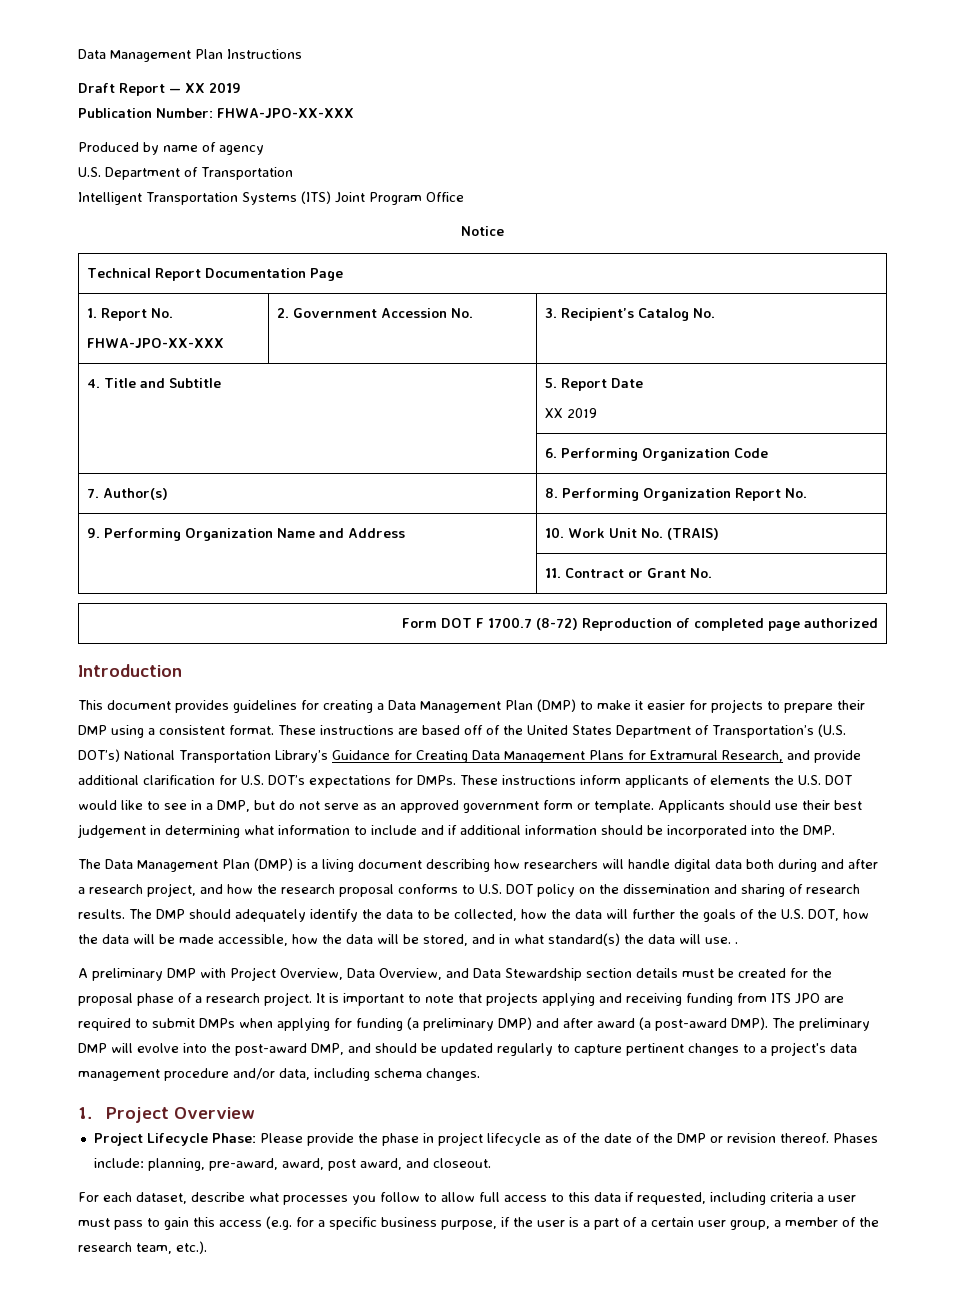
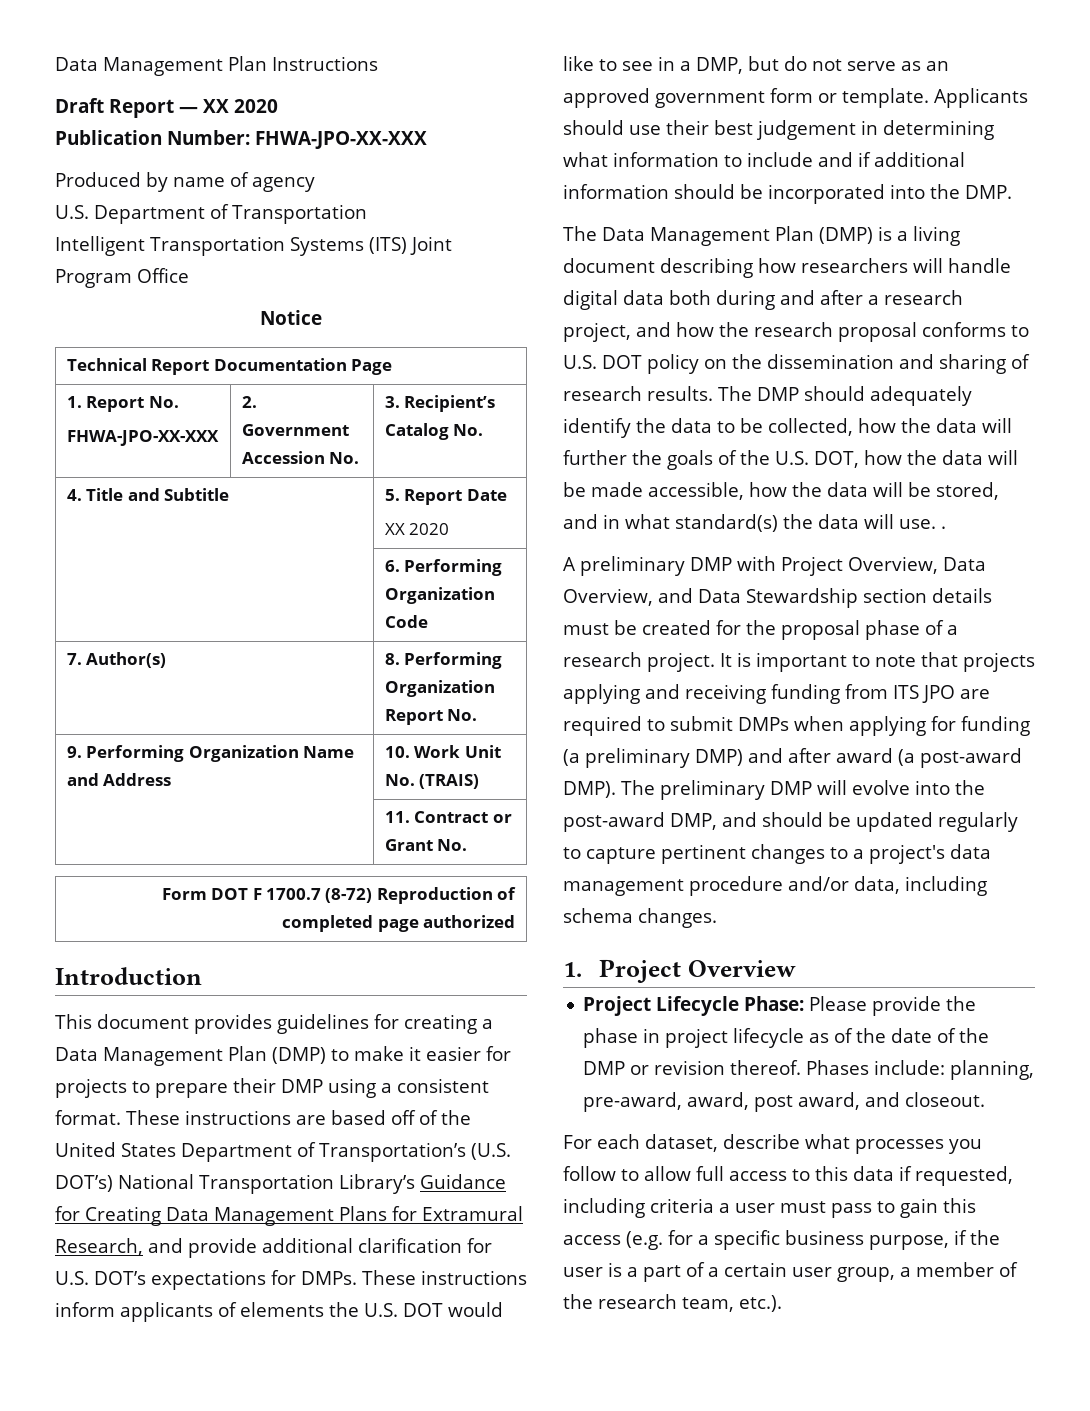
- Draft Report — XX 2019
+ Draft Report — XX 2020
  4. Title and Subtitle | 5. Report Date
- XX 2019
+ XX 2020

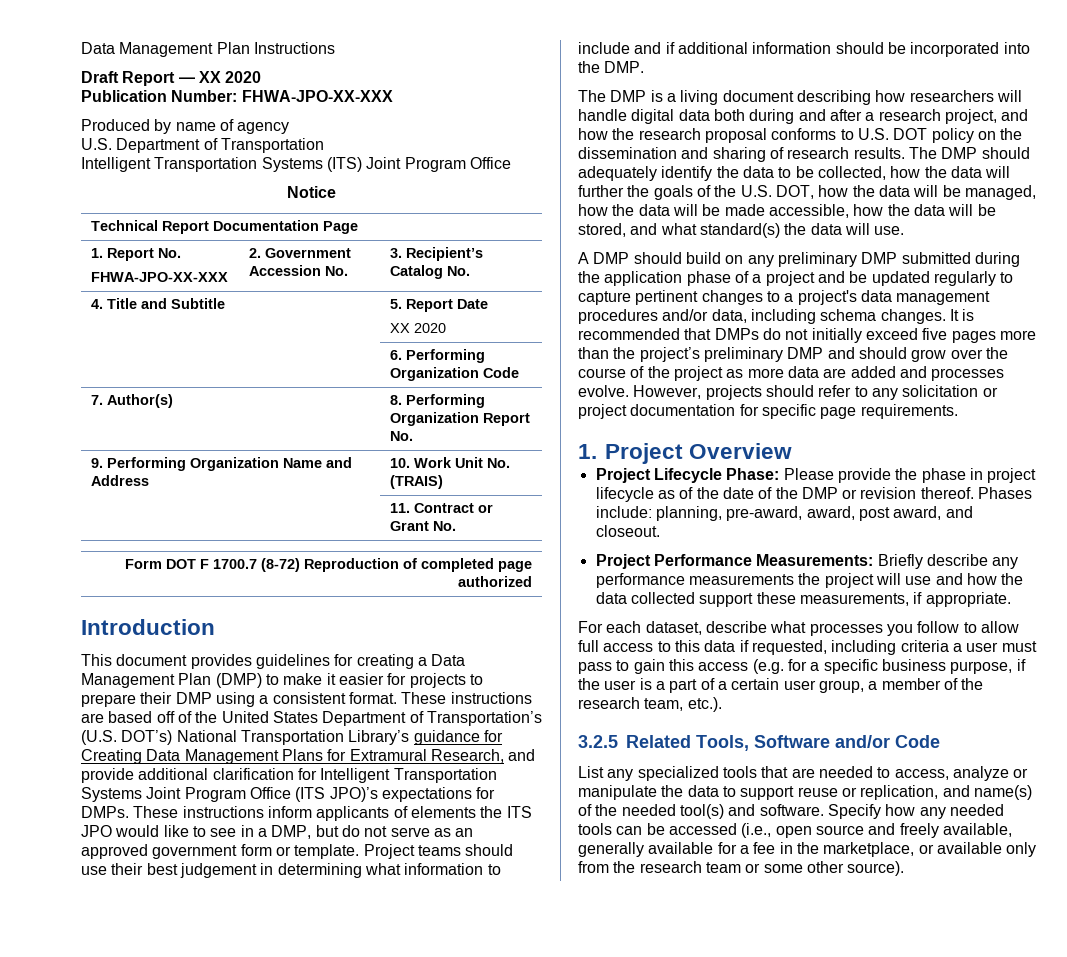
- These instructions are based off of the United States Department of Transportation’s (U.S. DOT’s) National Transportation Library’s Guidance for Creating Data Management Plans for Extramural Research, and provide additional clarification for U.S. DOT’s expectations for DMPs.
+ These instructions are based off of the United States Department of Transportation’s (U.S. DOT’s) National Transportation Library’s guidance for Creating Data Management Plans for Extramural Research, and provide additional clarification for Intelligent Transportation Systems Joint Program Office (ITS JPO)’s expectations for DMPs.
- These instructions inform applicants of elements the U.S. DOT would like to see in a DMP, but do not serve as an approved government form or template.
+ These instructions inform applicants of elements the ITS JPO would like to see in a DMP, but do not serve as an approved government form or template.
- Applicants should use their best judgement in determining what information to include and if additional information should be incorporated into the DMP.
+ Project teams should use their best judgement in determining what information to include and if additional information should be incorporated into the DMP.
- The Data Management Plan (DMP) is a living document describing how researchers will handle digital data both during and after a research project, and how the research proposal conforms to U.S. DOT policy on the dissemination and sharing of research results.
+ The DMP is a living document describing how researchers will handle digital data both during and after a research project, and how the research proposal conforms to U.S. DOT policy on the dissemination and sharing of research results.
- The DMP should adequately identify the data to be collected, how the data will further the goals of the U.S. DOT, how the data will be made accessible, how the data will be stored, and in what standard(s) the data will use. .
+ The DMP should adequately identify the data to be collected, how the data will further the goals of the U.S. DOT, how the data will be managed, how the data will be made accessible, how the data will be stored, and what standard(s) the data will use.
- A preliminary DMP with Project Overview, Data Overview, and Data Stewardship section details must be created for the proposal phase of a research project. It is important to note that projects applying and receiving funding from ITS JPO are required to submit DMPs when applying for funding (a preliminary DMP) and after award (a post-award DMP). The preliminary DMP will evolve into the post-award DMP, and should be updated regularly to capture pertinent changes to a project's data management procedure and/or data, including schema changes.
+ A DMP should build on any preliminary DMP submitted during the application phase of a project and be updated regularly to capture pertinent changes to a project's data management procedures and/or data, including schema changes. It is recommended that DMPs do not initially exceed five pages more than the project’s preliminary DMP and should grow over the course of the project as more data are added and processes evolve. However, projects should refer to any solicitation or project documentation for specific page requirements.
+ Project Performance Measurements: Briefly describe any performance measurements the project will use and how the data collected support these measurements, if appropriate.
+ 3.2.5 Related Tools, Software and/or Code
+ List any specialized tools that are needed to access, analyze or manipulate the data to support reuse or replication, and name(s) of the needed tool(s) and software. Specify how any needed tools can be accessed (i.e., open source and freely available, generally available for a fee in the marketplace, or available only from the research team or some other source).

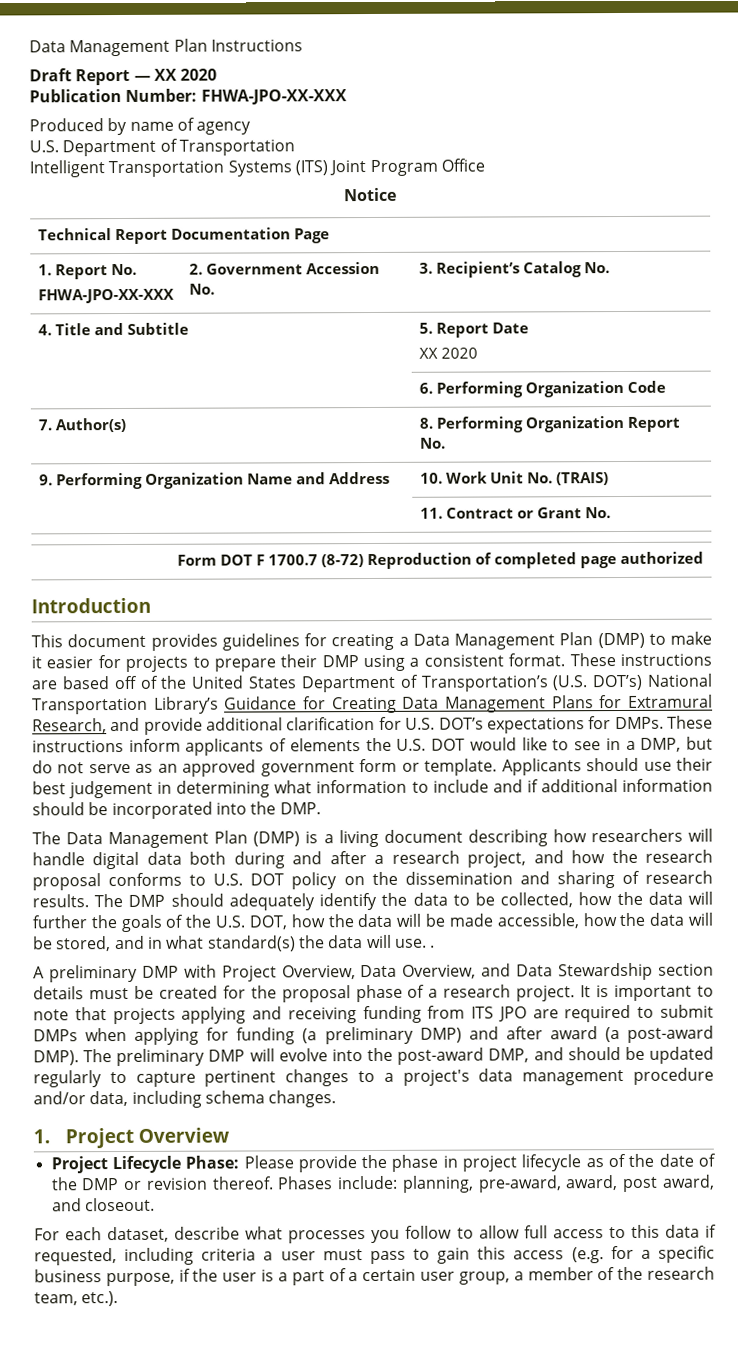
- These instructions are based off of the United States Department of Transportation’s (U.S. DOT’s) National Transportation Library’s guidance for Creating Data Management Plans for Extramural Research, and provide additional clarification for Intelligent Transportation Systems Joint Program Office (ITS JPO)’s expectations for DMPs.
+ These instructions are based off of the United States Department of Transportation’s (U.S. DOT’s) National Transportation Library’s Guidance for Creating Data Management Plans for Extramural Research, and provide additional clarification for U.S. DOT’s expectations for DMPs.
- These instructions inform applicants of elements the ITS JPO would like to see in a DMP, but do not serve as an approved government form or template.
+ These instructions inform applicants of elements the U.S. DOT would like to see in a DMP, but do not serve as an approved government form or template.
- Project teams should use their best judgement in determining what information to include and if additional information should be incorporated into the DMP.
+ Applicants should use their best judgement in determining what information to include and if additional information should be incorporated into the DMP.
- The DMP is a living document describing how researchers will handle digital data both during and after a research project, and how the research proposal conforms to U.S. DOT policy on the dissemination and sharing of research results.
+ The Data Management Plan (DMP) is a living document describing how researchers will handle digital data both during and after a research project, and how the research proposal conforms to U.S. DOT policy on the dissemination and sharing of research results.
- The DMP should adequately identify the data to be collected, how the data will further the goals of the U.S. DOT, how the data will be managed, how the data will be made accessible, how the data will be stored, and what standard(s) the data will use.
+ The DMP should adequately identify the data to be collected, how the data will further the goals of the U.S. DOT, how the data will be made accessible, how the data will be stored, and in what standard(s) the data will use. .
- A DMP should build on any preliminary DMP submitted during the application phase of a project and be updated regularly to capture pertinent changes to a project's data management procedures and/or data, including schema changes. It is recommended that DMPs do not initially exceed five pages more than the project’s preliminary DMP and should grow over the course of the project as more data are added and processes evolve. However, projects should refer to any solicitation or project documentation for specific page requirements.
+ A preliminary DMP with Project Overview, Data Overview, and Data Stewardship section details must be created for the proposal phase of a research project. It is important to note that projects applying and receiving funding from ITS JPO are required to submit DMPs when applying for funding (a preliminary DMP) and after award (a post-award DMP). The preliminary DMP will evolve into the post-award DMP, and should be updated regularly to capture pertinent changes to a project's data management procedure and/or data, including schema changes.
- Project Performance Measurements: Briefly describe any performance measurements the project will use and how the data collected support these measurements, if appropriate.
- 3.2.5 Related Tools, Software and/or Code
- List any specialized tools that are needed to access, analyze or manipulate the data to support reuse or replication, and name(s) of the needed tool(s) and software. Specify how any needed tools can be accessed (i.e., open source and freely available, generally available for a fee in the marketplace, or available only from the research team or some other source).

